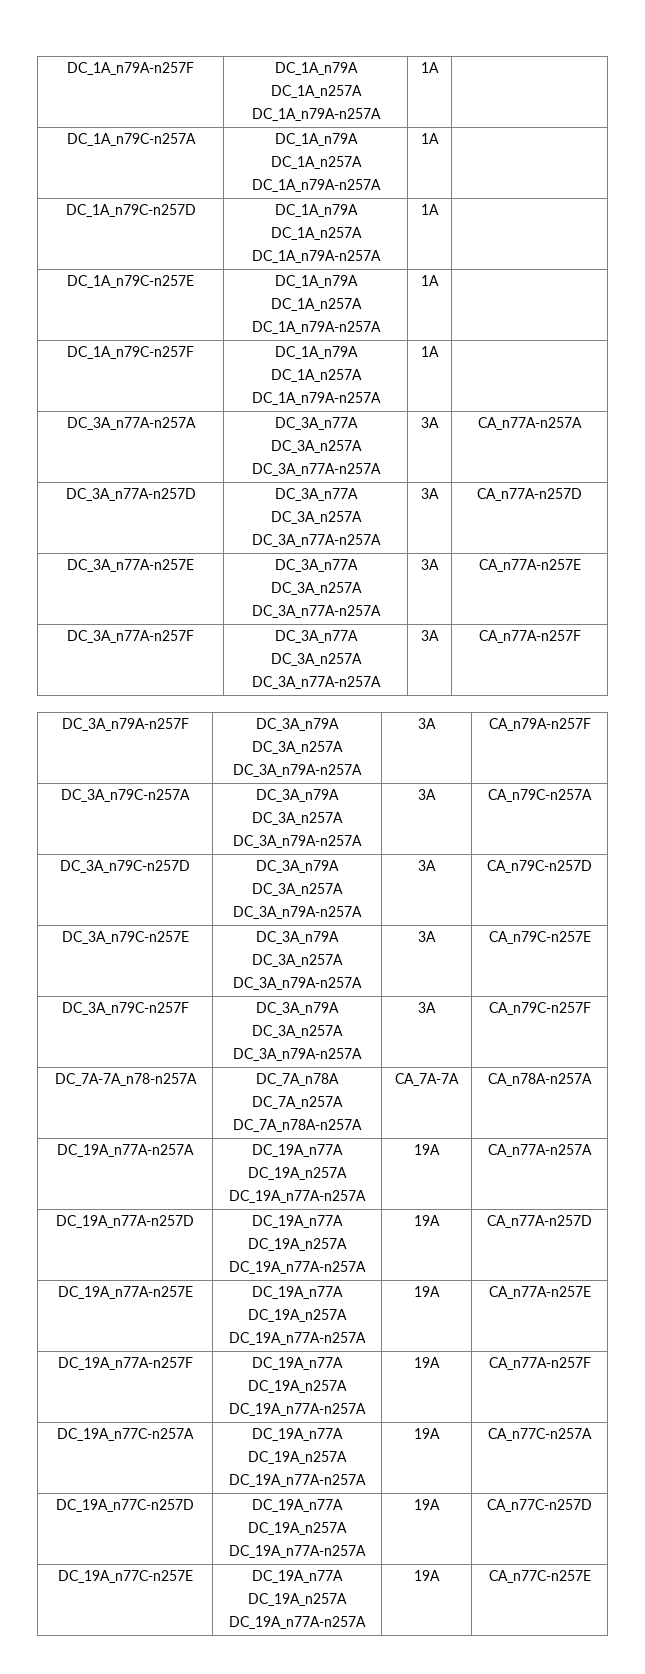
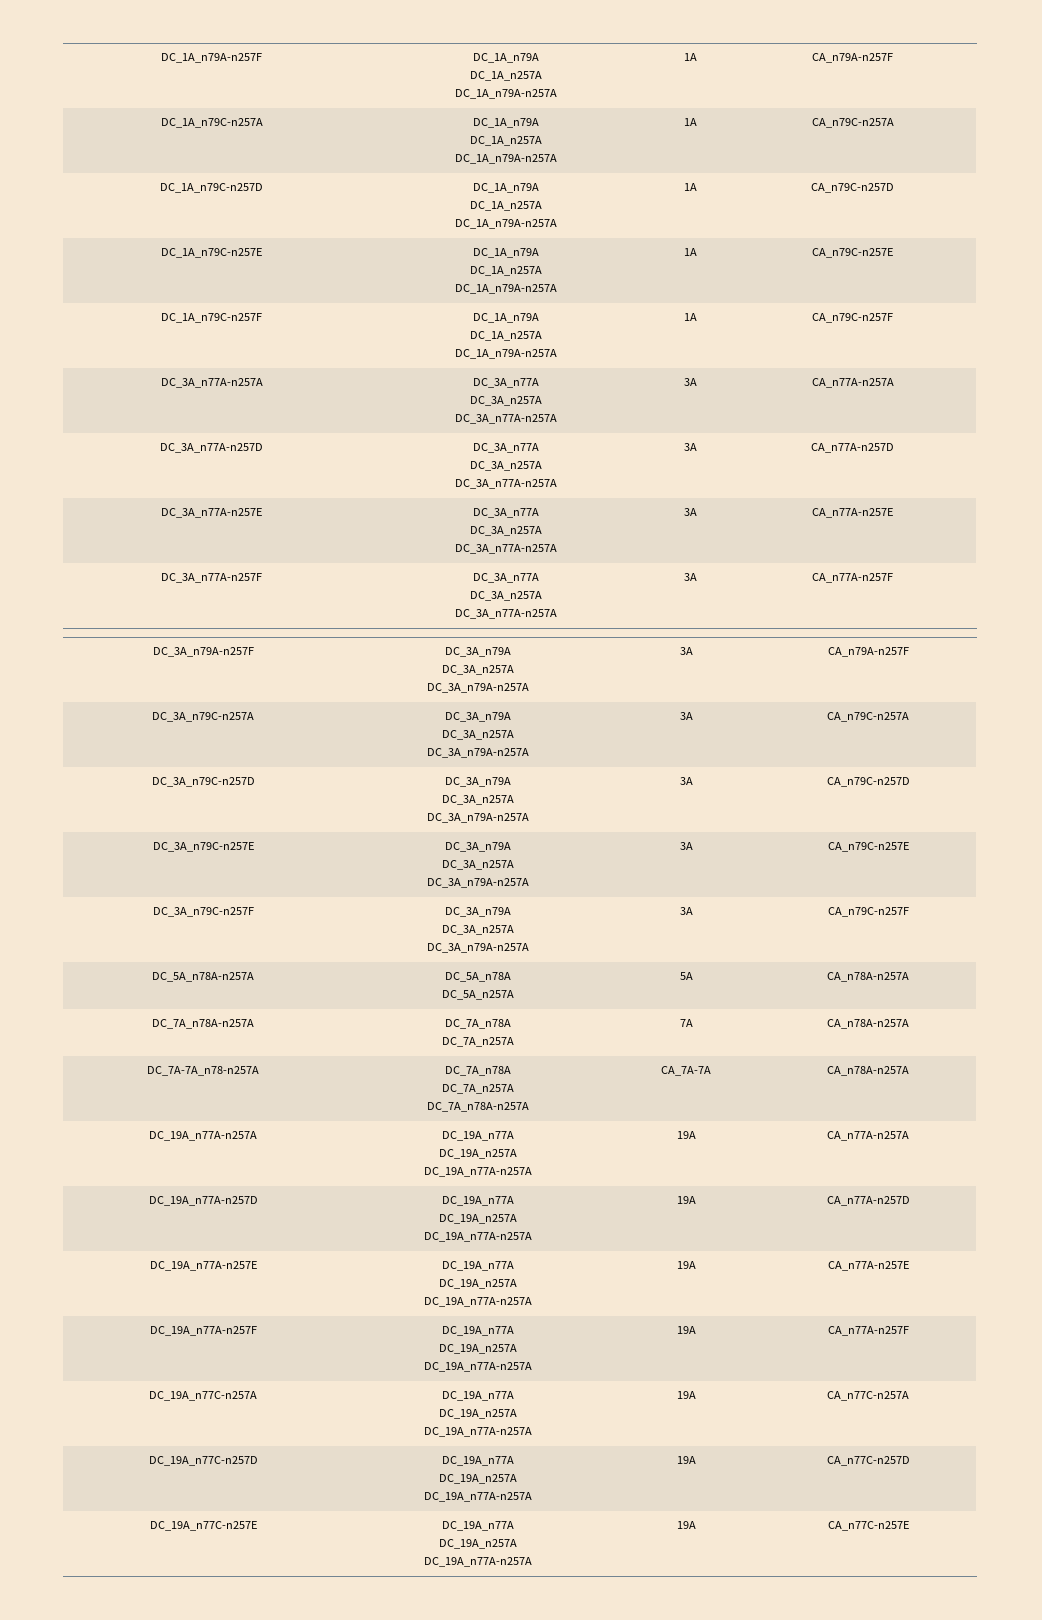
  DC_1A_n79A-n257F | DC_1A_n79A
  DC_1A_n257A
- DC_1A_n79A-n257A | 1A |
+ DC_1A_n79A-n257A | 1A | CA_n79A-n257F
  DC_1A_n79C-n257A | DC_1A_n79A
  DC_1A_n257A
- DC_1A_n79A-n257A | 1A |
+ DC_1A_n79A-n257A | 1A | CA_n79C-n257A
  DC_1A_n79C-n257D | DC_1A_n79A
  DC_1A_n257A
- DC_1A_n79A-n257A | 1A |
+ DC_1A_n79A-n257A | 1A | CA_n79C-n257D
  DC_1A_n79C-n257E | DC_1A_n79A
  DC_1A_n257A
- DC_1A_n79A-n257A | 1A |
+ DC_1A_n79A-n257A | 1A | CA_n79C-n257E
  DC_1A_n79C-n257F | DC_1A_n79A
  DC_1A_n257A
- DC_1A_n79A-n257A | 1A |
+ DC_1A_n79A-n257A | 1A | CA_n79C-n257F
+ DC_5A_n78A-n257A | DC_5A_n78A
+ DC_5A_n257A | 5A | CA_n78A-n257A
+ DC_7A_n78A-n257A | DC_7A_n78A
+ DC_7A_n257A | 7A | CA_n78A-n257A

